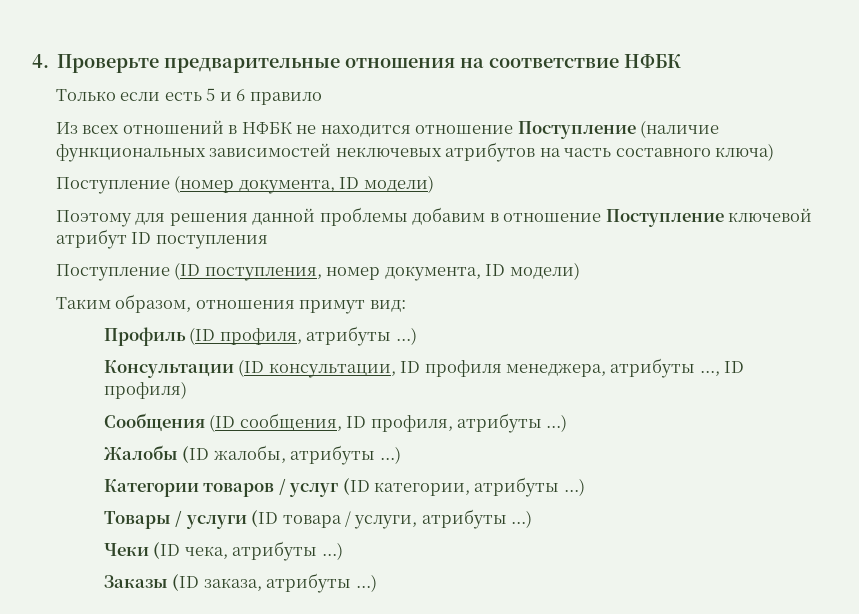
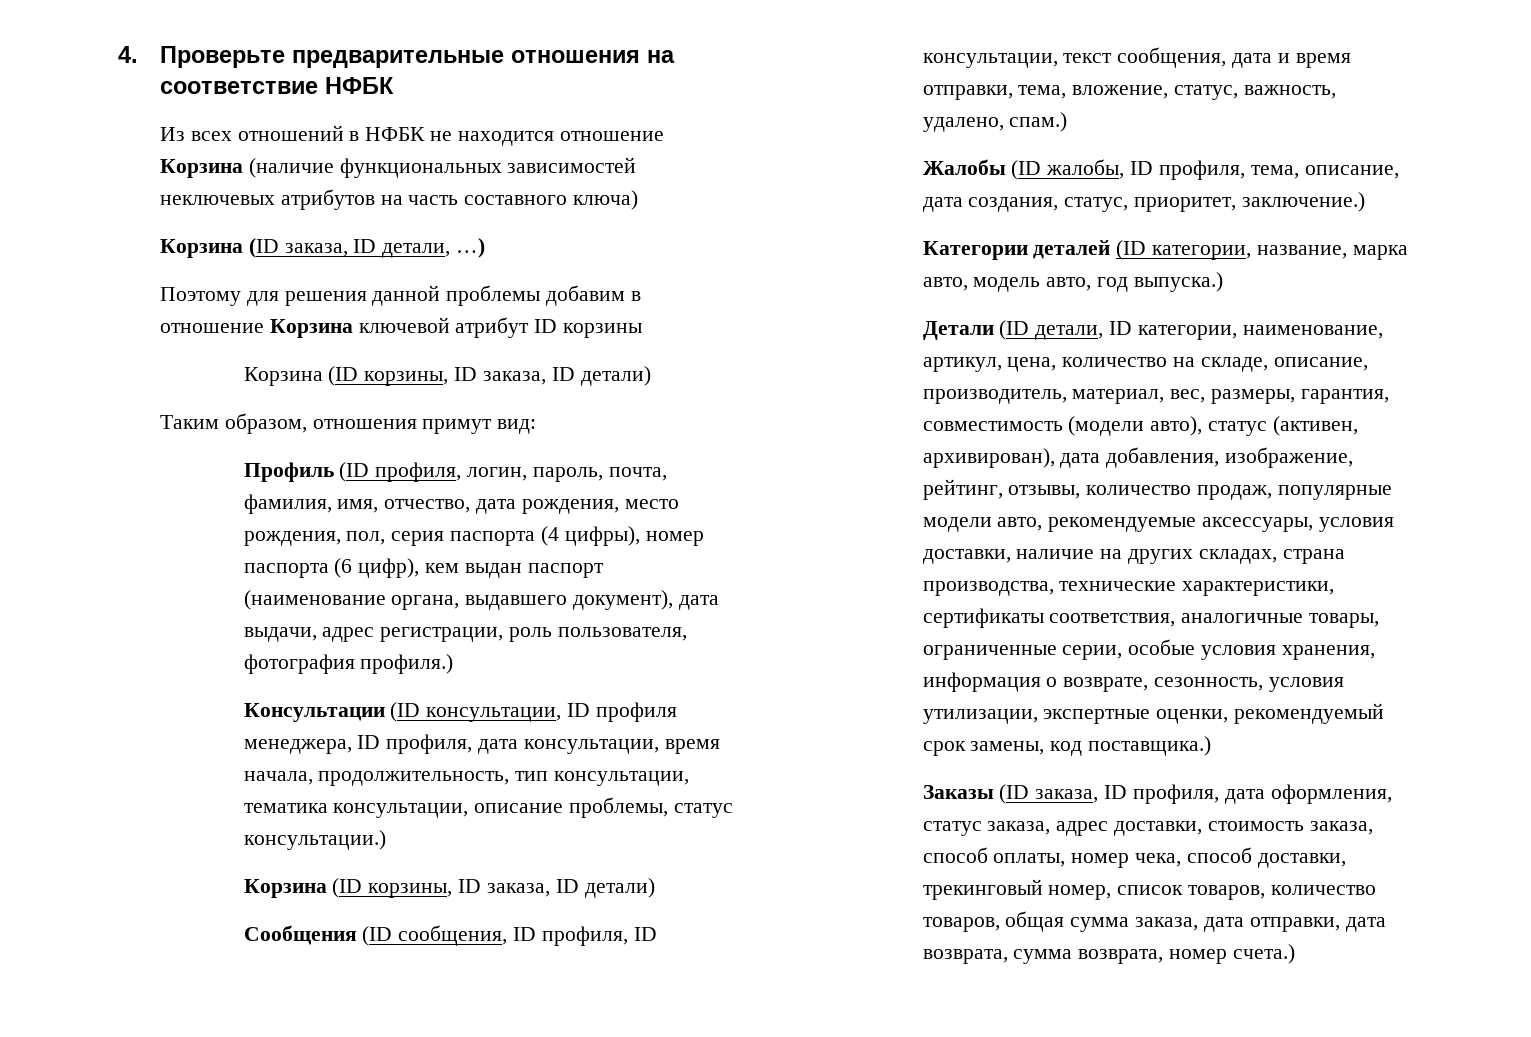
- Только если есть 5 и 6 правило
- Из всех отношений в НФБК не находится отношение Поступление (наличие функциональных зависимостей неключевых атрибутов на часть составного ключа)
+ Из всех отношений в НФБК не находится отношение Корзина (наличие функциональных зависимостей неключевых атрибутов на часть составного ключа)
- Поступление (номер документа, ID модели)
+ Корзина (ID заказа, ID детали, …)
- Поэтому для решения данной проблемы добавим в отношение Поступление ключевой атрибут ID поступления
- Поступление (ID поступления, номер документа, ID модели)
+ Поэтому для решения данной проблемы добавим в отношение Корзина ключевой атрибут ID корзины
+ Корзина (ID корзины, ID заказа, ID детали)
- Профиль (ID профиля, атрибуты ...)
+ Профиль (ID профиля, логин, пароль, почта, фамилия, имя, отчество, дата рождения, место рождения, пол, серия паспорта (4 цифры), номер паспорта (6 цифр), кем выдан паспорт (наименование органа, выдавшего документ), дата выдачи, адрес регистрации, роль пользователя, фотография профиля.)
- Консультации (ID консультации, ID профиля менеджера, атрибуты ..., ID профиля)
+ Консультации (ID консультации, ID профиля менеджера, ID профиля, дата консультации, время начала, продолжительность, тип консультации, тематика консультации, описание проблемы, статус консультации.)
+ Корзина (ID корзины, ID заказа, ID детали)
- Сообщения (ID сообщения, ID профиля, атрибуты ...)
- Жалобы (ID жалобы, атрибуты ...)
- Категории товаров / услуг (ID категории, атрибуты ...)
- Товары / услуги (ID товара / услуги, атрибуты ...)
- Чеки (ID чека, атрибуты ...)
- Заказы (ID заказа, атрибуты ...)
+ Сообщения (ID сообщения, ID профиля, ID консультации, текст сообщения, дата и время отправки, тема, вложение, статус, важность, удалено, спам.)
+ Жалобы (ID жалобы, ID профиля, тема, описание, дата создания, статус, приоритет, заключение.)
+ Категории деталей (ID категории, название, марка авто, модель авто, год выпуска.)
+ Детали (ID детали, ID категории, наименование, артикул, цена, количество на складе, описание, производитель, материал, вес, размеры, гарантия, совместимость (модели авто), статус (активен, архивирован), дата добавления, изображение, рейтинг, отзывы, количество продаж, популярные модели авто, рекомендуемые аксессуары, условия доставки, наличие на других складах, страна производства, технические характеристики, сертификаты соответствия, аналогичные товары, ограниченные серии, особые условия хранения, информация о возврате, сезонность, условия утилизации, экспертные оценки, рекомендуемый срок замены, код поставщика.)
+ Заказы (ID заказа, ID профиля, дата оформления, статус заказа, адрес доставки, стоимость заказа, способ оплаты, номер чека, способ доставки, трекинговый номер, список товаров, количество товаров, общая сумма заказа, дата отправки, дата возврата, сумма возврата, номер счета.)

